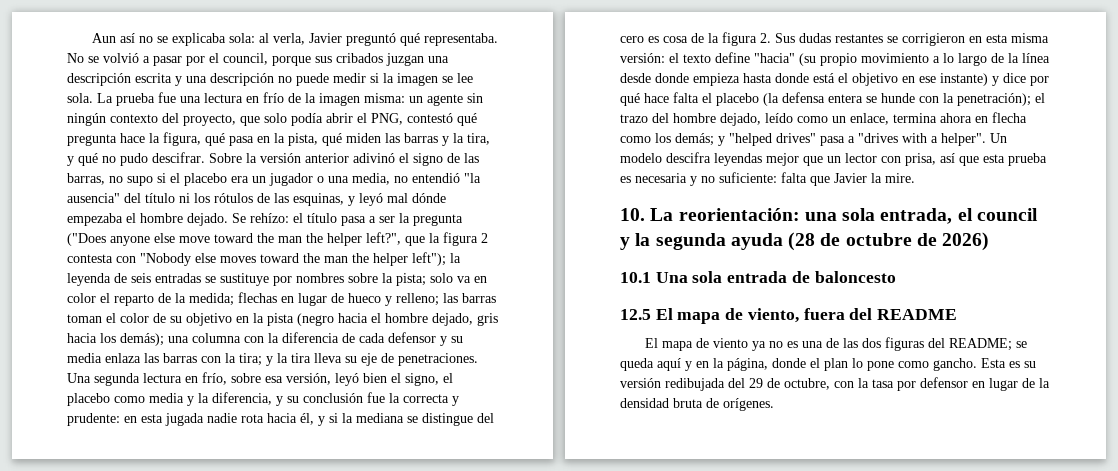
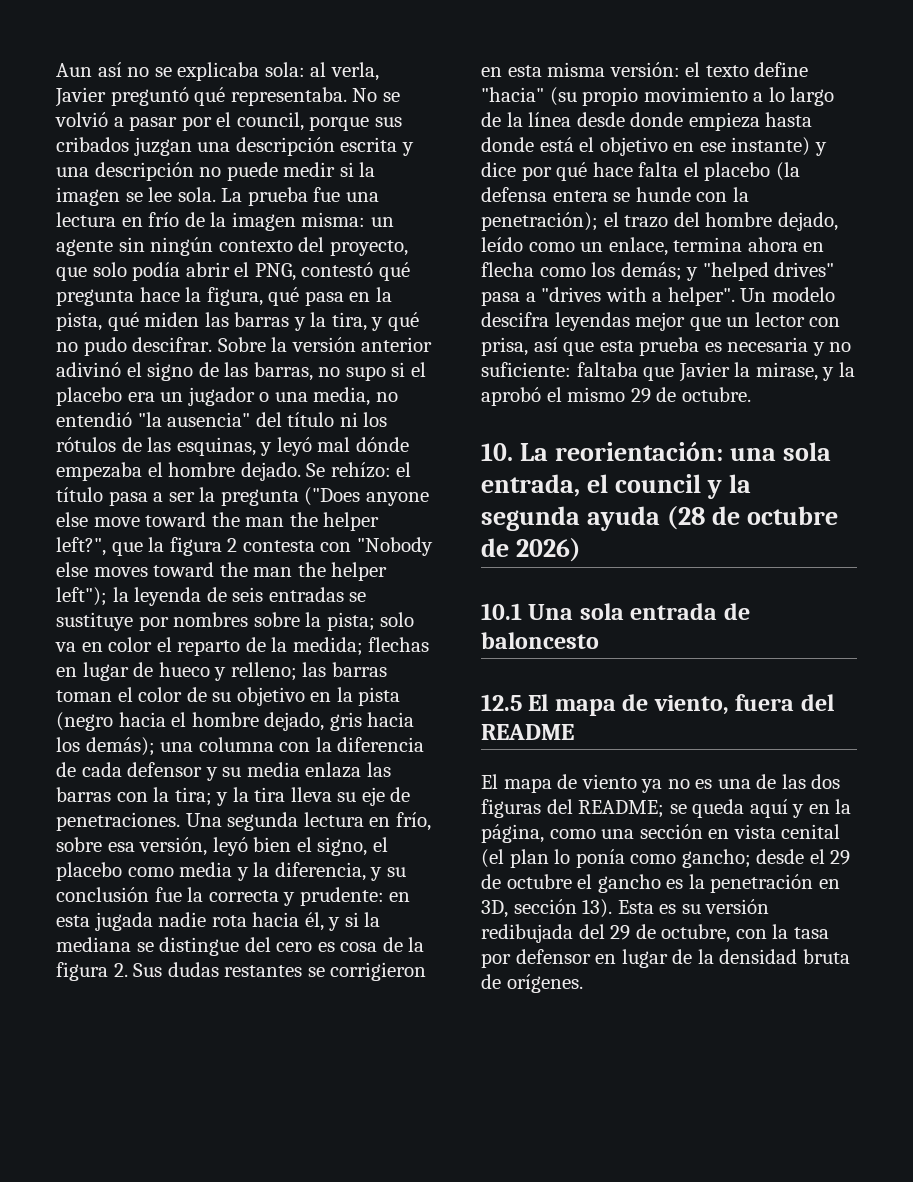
- Un modelo descifra leyendas mejor que un lector con prisa, así que esta prueba es necesaria y no suficiente: falta que Javier la mire.
+ Un modelo descifra leyendas mejor que un lector con prisa, así que esta prueba es necesaria y no suficiente: faltaba que Javier la mirase, y la aprobó el mismo 29 de octubre.
- El mapa de viento ya no es una de las dos figuras del README; se queda aquí y en la página, donde el plan lo pone como gancho.
+ El mapa de viento ya no es una de las dos figuras del README; se queda aquí y en la página, como una sección en vista cenital (el plan lo ponía como gancho; desde el 29 de octubre el gancho es la penetración en 3D, sección 13).

